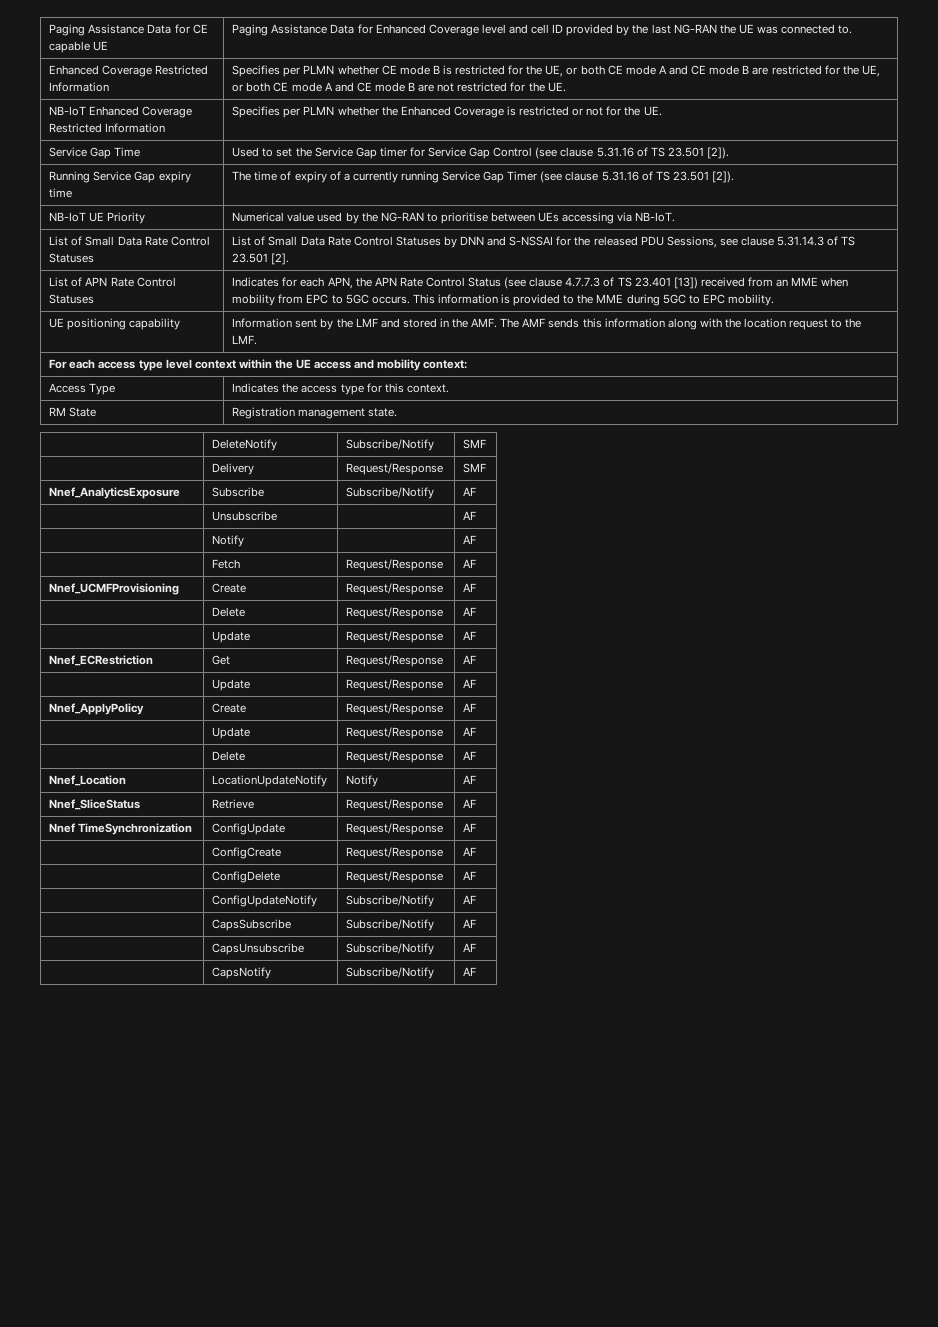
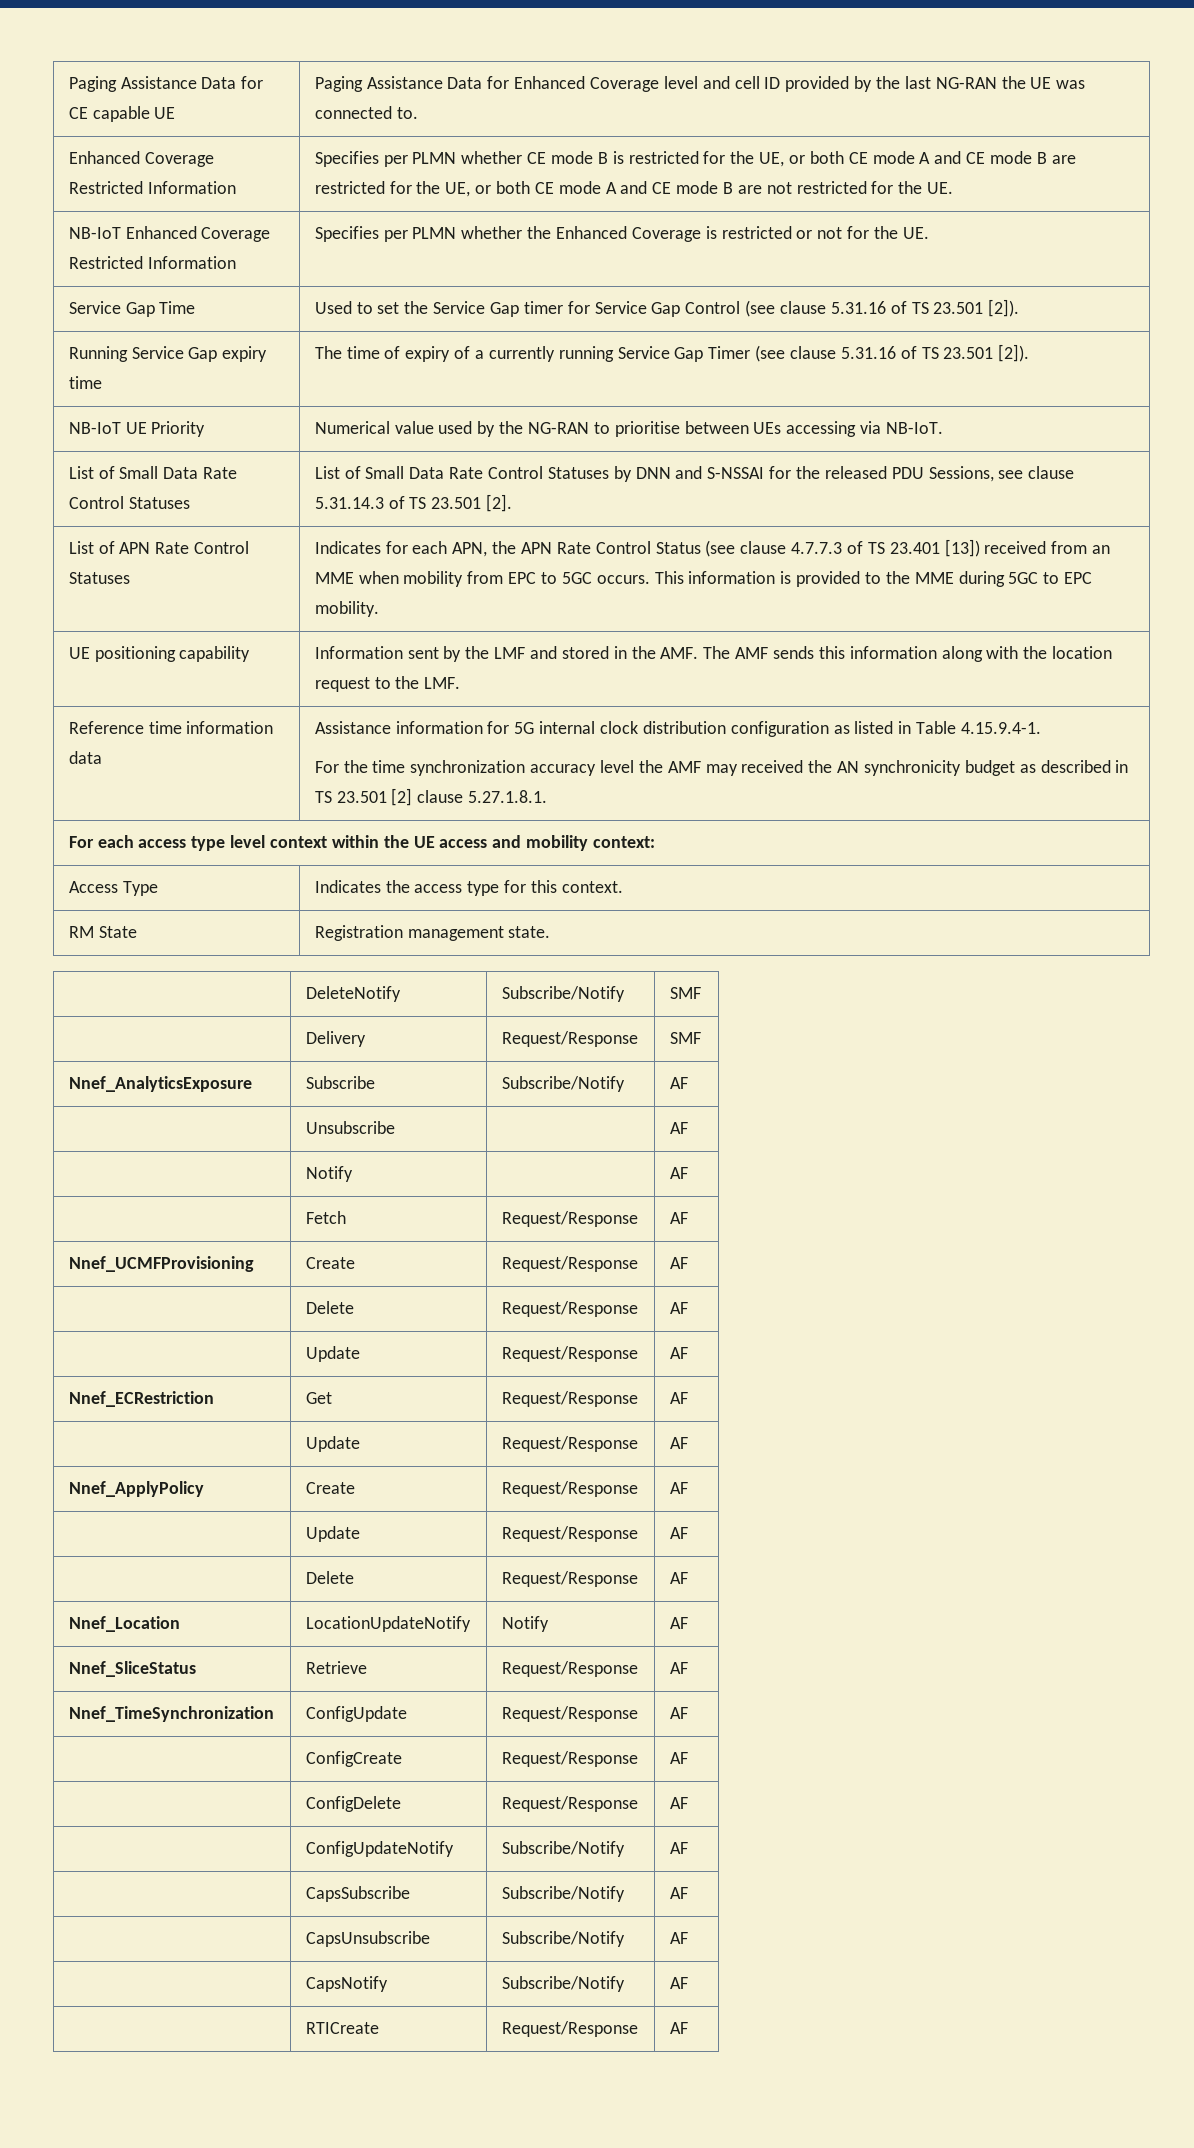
+ Reference time information data | Assistance information for 5G internal clock distribution configuration as listed in Table 4.15.9.4-1.
+ For the time synchronization accuracy level the AMF may received the AN synchronicity budget as described in TS 23.501 [2] clause 5.27.1.8.1.
- Nnef TimeSynchronization | ConfigUpdate | Request/Response | AF
+ Nnef_TimeSynchronization | ConfigUpdate | Request/Response | AF
+ | RTICreate | Request/Response | AF

